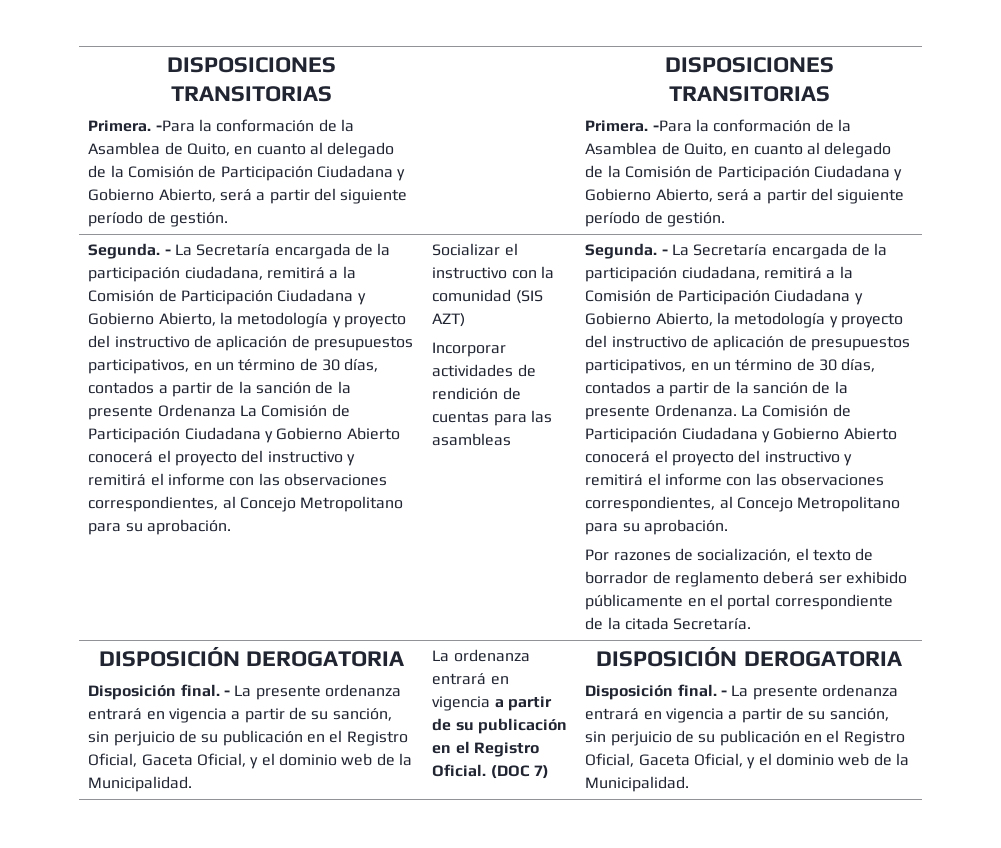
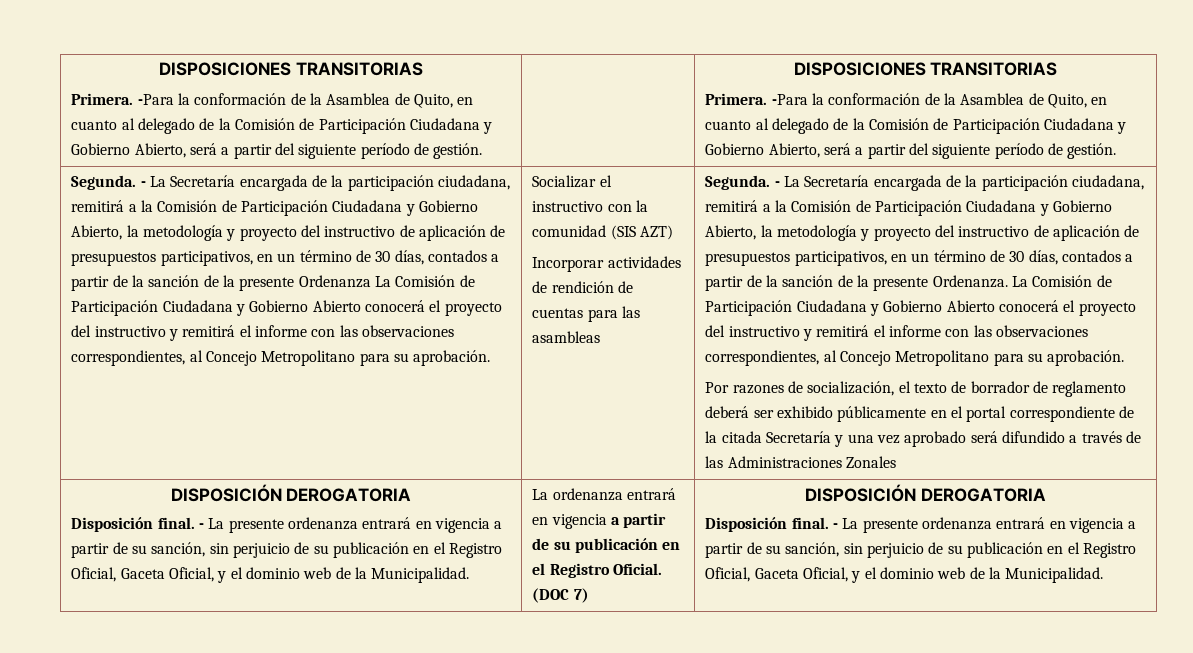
- Por razones de socialización, el texto de borrador de reglamento deberá ser exhibido públicamente en el portal correspondiente de la citada Secretaría.
+ Por razones de socialización, el texto de borrador de reglamento deberá ser exhibido públicamente en el portal correspondiente de la citada Secretaría y una vez aprobado será difundido a través de las Administraciones Zonales

